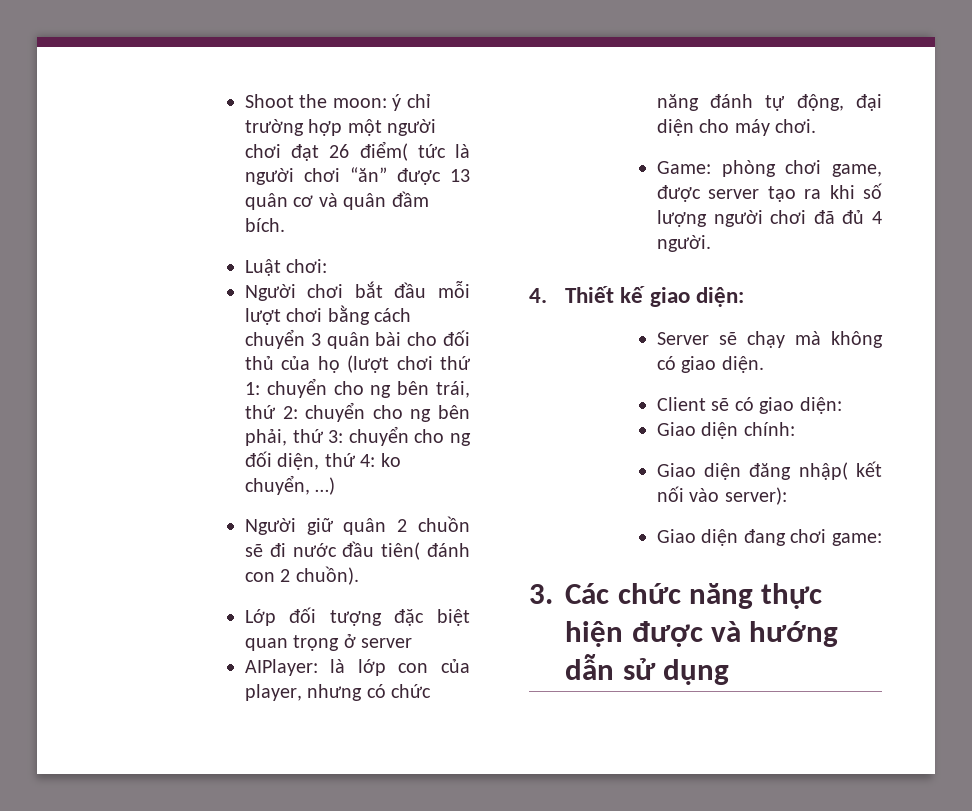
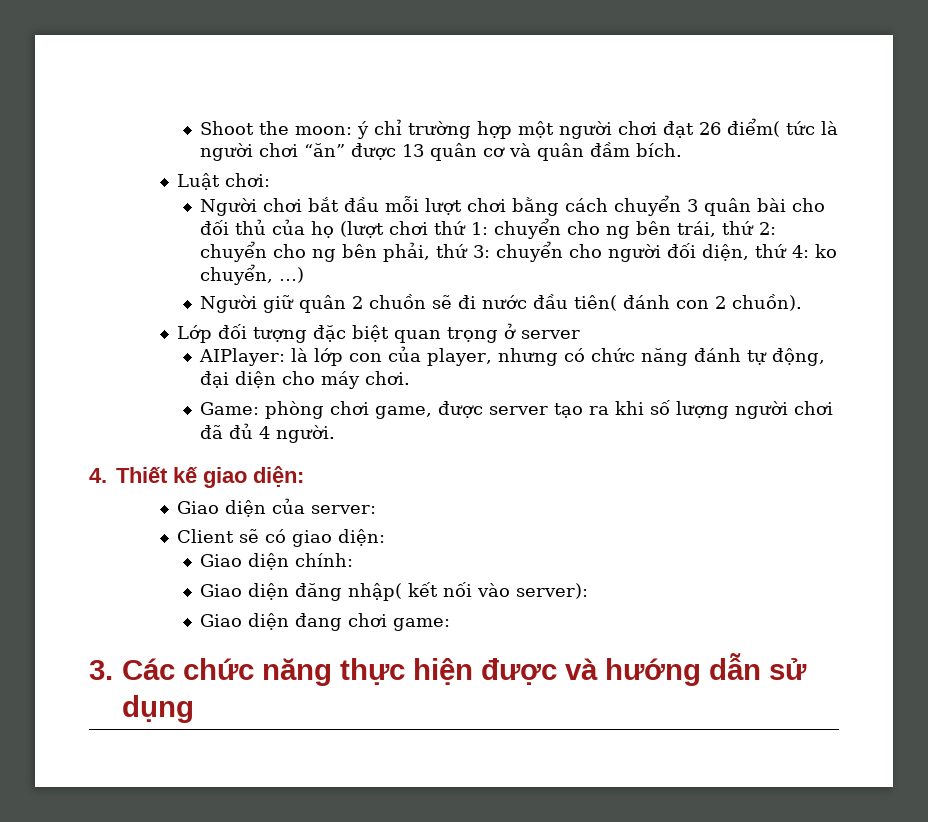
- Người chơi bắt đầu mỗi lượt chơi bằng cách chuyển 3 quân bài cho đối thủ của họ (lượt chơi thứ 1: chuyển cho ng bên trái, thứ 2: chuyển cho ng bên phải, thứ 3: chuyển cho ng đối diện, thứ 4: ko chuyển, …)
+ Người chơi bắt đầu mỗi lượt chơi bằng cách chuyển 3 quân bài cho đối thủ của họ (lượt chơi thứ 1: chuyển cho ng bên trái, thứ 2: chuyển cho ng bên phải, thứ 3: chuyển cho người đối diện, thứ 4: ko chuyển, …)
- Server sẽ chạy mà không có giao diện.
+ Giao diện của server:

